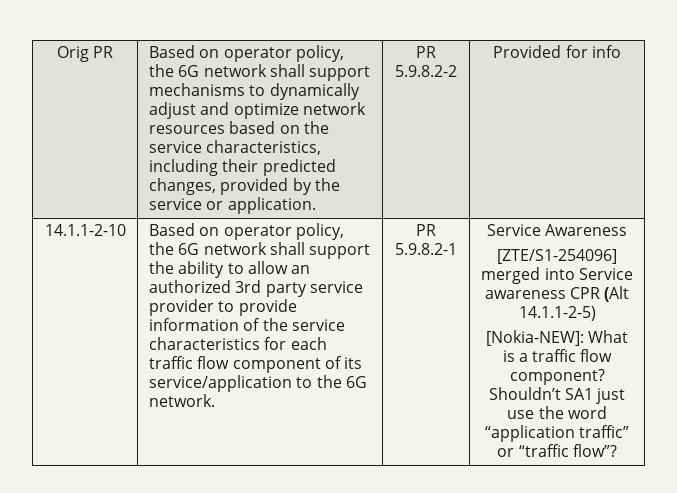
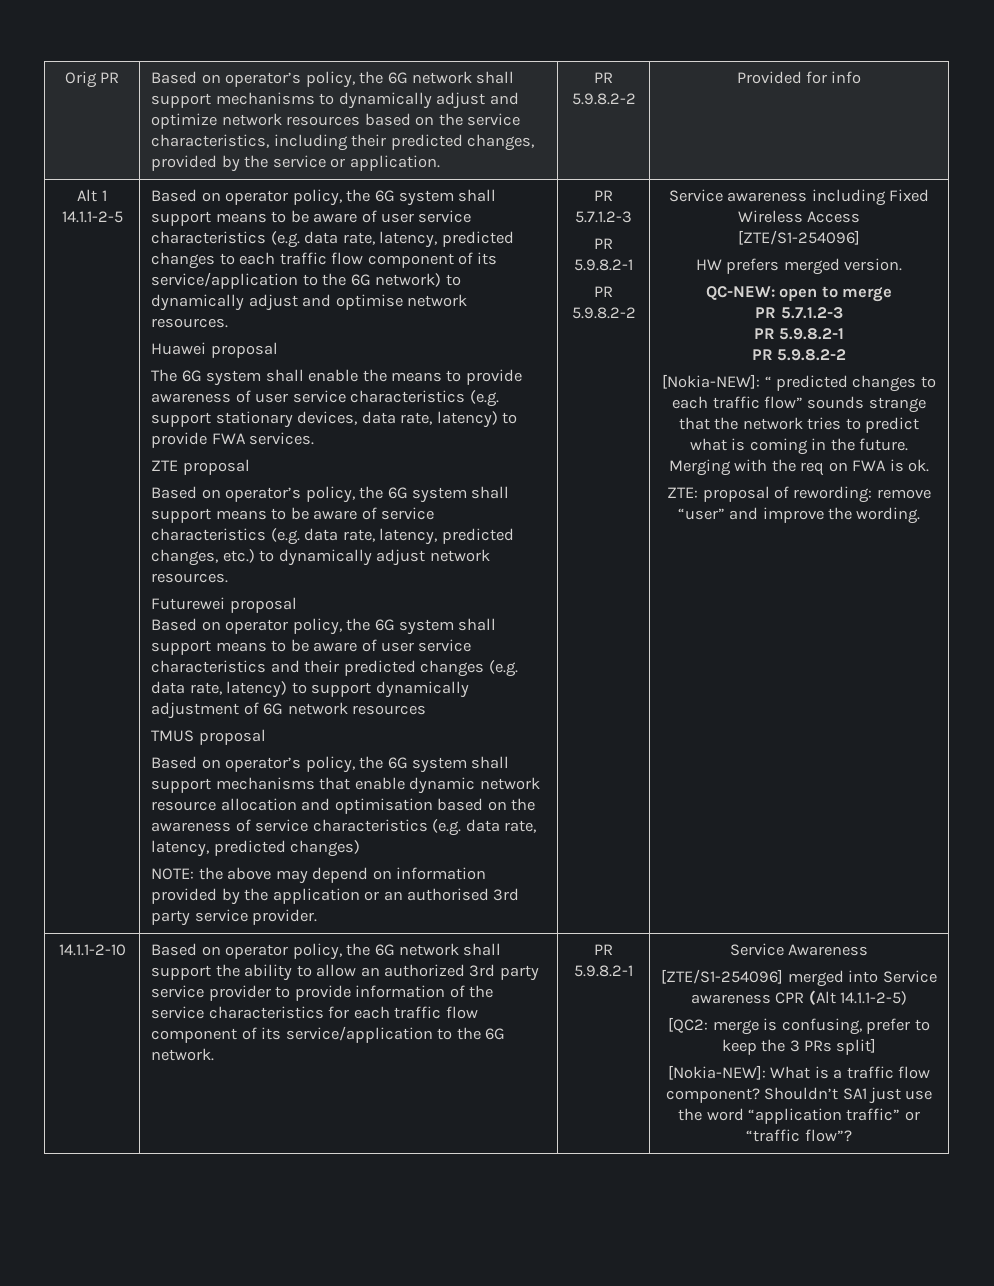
- Orig PR | Based on operator policy, the 6G network shall support mechanisms to dynamically adjust and optimize network resources based on the service characteristics, including their predicted changes, provided by the service or application. | PR 5.9.8.2-2 | Provided for info
+ Orig PR | Based on operator’s policy, the 6G network shall support mechanisms to dynamically adjust and optimize network resources based on the service characteristics, including their predicted changes, provided by the service or application. | PR 5.9.8.2-2 | Provided for info
+ Alt 1 14.1.1-2-5 | Based on operator policy, the 6G system shall support means to be aware of user service characteristics (e.g. data rate, latency, predicted changes to each traffic flow component of its service/application to the 6G network) to dynamically adjust and optimise network resources.
+ Huawei proposal
+ The 6G system shall enable the means to provide awareness of user service characteristics (e.g. support stationary devices, data rate, latency) to provide FWA services.
+ ZTE proposal
+ Based on operator’s policy, the 6G system shall support means to be aware of service characteristics (e.g. data rate, latency, predicted changes, etc.) to dynamically adjust network resources.
+ Futurewei proposal
+ Based on operator policy, the 6G system shall support means to be aware of user service characteristics and their predicted changes (e.g. data rate, latency) to support dynamically adjustment of 6G network resources
+ TMUS proposal
+ Based on operator’s policy, the 6G system shall support mechanisms that enable dynamic network resource allocation and optimisation based on the awareness of service characteristics (e.g. data rate, latency, predicted changes)
+ NOTE: the above may depend on information provided by the application or an authorised 3rd party service provider. | PR 5.7.1.2-3
+ PR 5.9.8.2-1
+ PR 5.9.8.2-2 | Service awareness including Fixed Wireless Access
+ [ZTE/S1-254096]
+ HW prefers merged version.
+ QC-NEW: open to merge
+ PR 5.7.1.2-3
+ PR 5.9.8.2-1
+ PR 5.9.8.2-2
+ [Nokia-NEW]: “ predicted changes to each traffic flow” sounds strange that the network tries to predict what is coming in the future. Merging with the req on FWA is ok.
+ ZTE: proposal of rewording: remove “user” and improve the wording.
+ [QC2: merge is confusing, prefer to keep the 3 PRs split]

